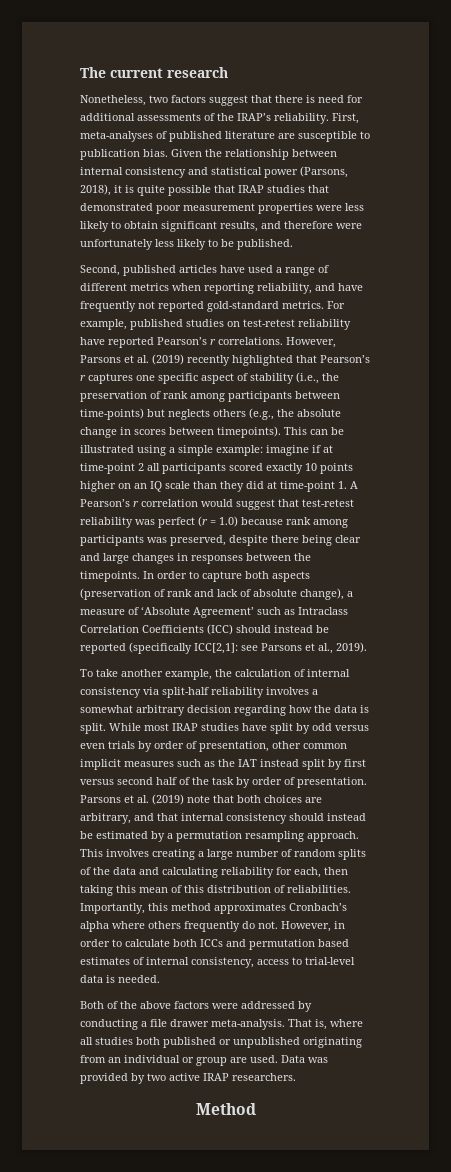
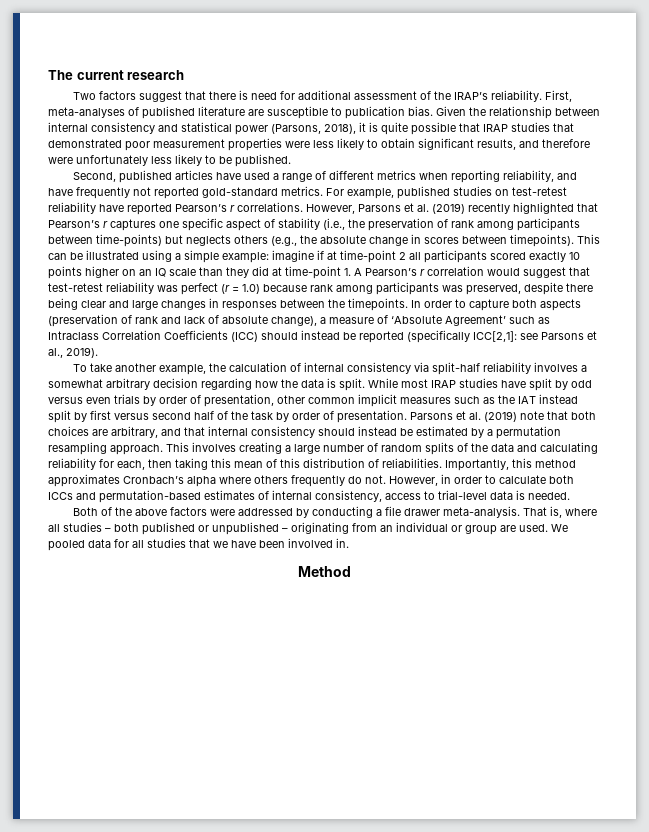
- Nonetheless, two factors suggest that there is need for additional assessments of the IRAP’s reliability.
+ Two factors suggest that there is need for additional assessment of the IRAP’s reliability.
- However, in order to calculate both ICCs and permutation based estimates of internal consistency, access to trial-level data is needed.
+ However, in order to calculate both ICCs and permutation-based estimates of internal consistency, access to trial-level data is needed.
- That is, where all studies both published or unpublished originating from an individual or group are used.
+ That is, where all studies – both published or unpublished – originating from an individual or group are used.
- Data was provided by two active IRAP researchers.
+ We pooled data for all studies that we have been involved in.

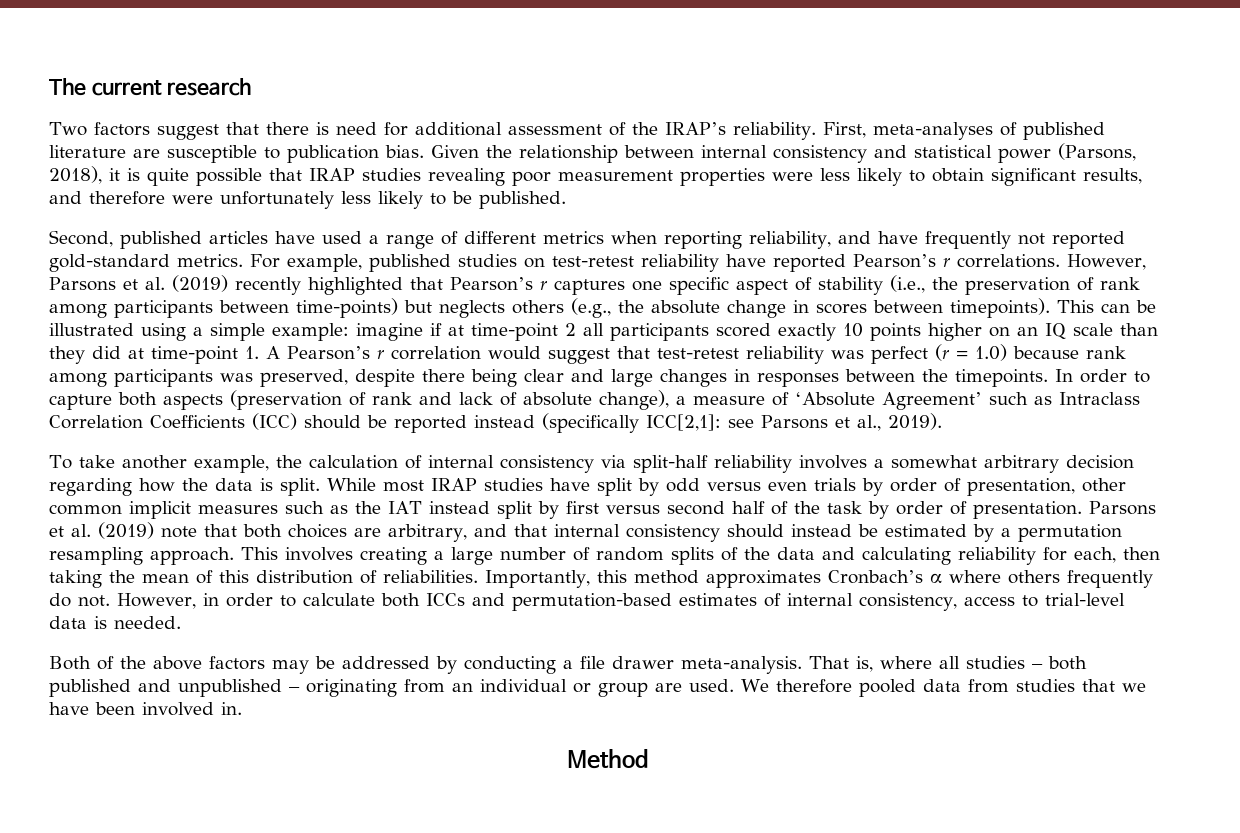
- Given the relationship between internal consistency and statistical power (Parsons, 2018), it is quite possible that IRAP studies that demonstrated poor measurement properties were less likely to obtain significant results, and therefore were unfortunately less likely to be published.
+ Given the relationship between internal consistency and statistical power (Parsons, 2018), it is quite possible that IRAP studies revealing poor measurement properties were less likely to obtain significant results, and therefore were unfortunately less likely to be published.
- In order to capture both aspects (preservation of rank and lack of absolute change), a measure of ‘Absolute Agreement’ such as Intraclass Correlation Coefficients (ICC) should instead be reported (specifically ICC[2,1]: see Parsons et al., 2019).
+ In order to capture both aspects (preservation of rank and lack of absolute change), a measure of ‘Absolute Agreement’ such as Intraclass Correlation Coefficients (ICC) should be reported instead (specifically ICC[2,1]: see Parsons et al., 2019).
- This involves creating a large number of random splits of the data and calculating reliability for each, then taking this mean of this distribution of reliabilities.
+ This involves creating a large number of random splits of the data and calculating reliability for each, then taking the mean of this distribution of reliabilities.
- Importantly, this method approximates Cronbach’s alpha where others frequently do not.
+ Importantly, this method approximates Cronbach’s α where others frequently do not.
- Both of the above factors were addressed by conducting a file drawer meta-analysis.
+ Both of the above factors may be addressed by conducting a file drawer meta-analysis.
- That is, where all studies – both published or unpublished – originating from an individual or group are used.
+ That is, where all studies – both published and unpublished – originating from an individual or group are used.
- We pooled data for all studies that we have been involved in.
+ We therefore pooled data from studies that we have been involved in.

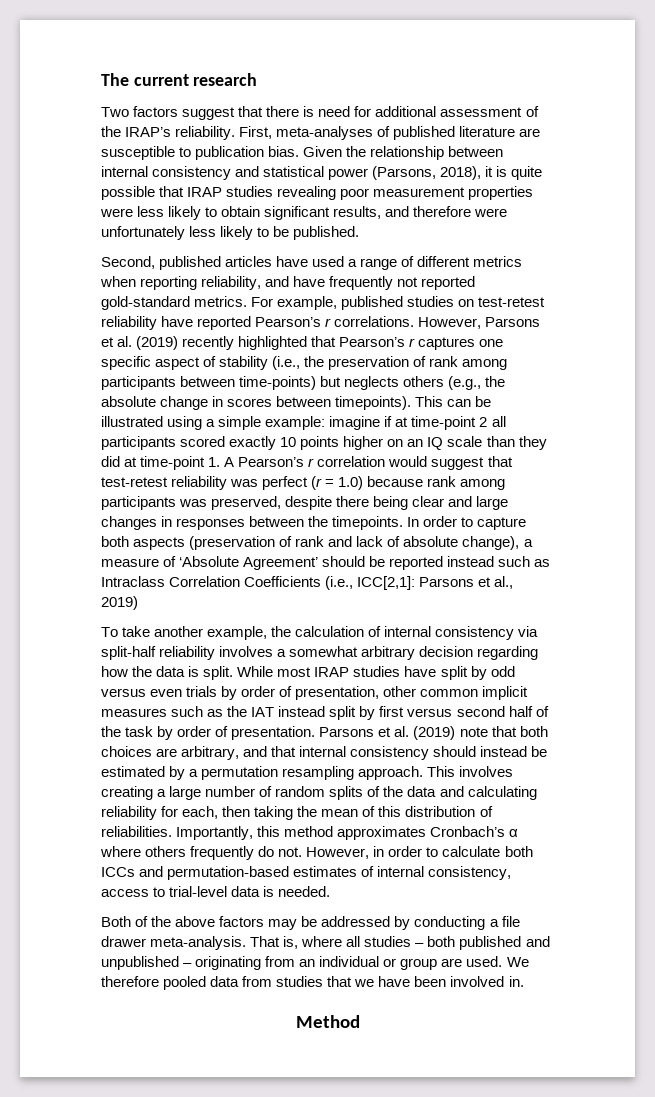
- In order to capture both aspects (preservation of rank and lack of absolute change), a measure of ‘Absolute Agreement’ such as Intraclass Correlation Coefficients (ICC) should be reported instead (specifically ICC[2,1]: see Parsons et al., 2019).
+ In order to capture both aspects (preservation of rank and lack of absolute change), a measure of ‘Absolute Agreement’ should be reported instead such as Intraclass Correlation Coefficients (i.e., ICC[2,1]: Parsons et al., 2019)

